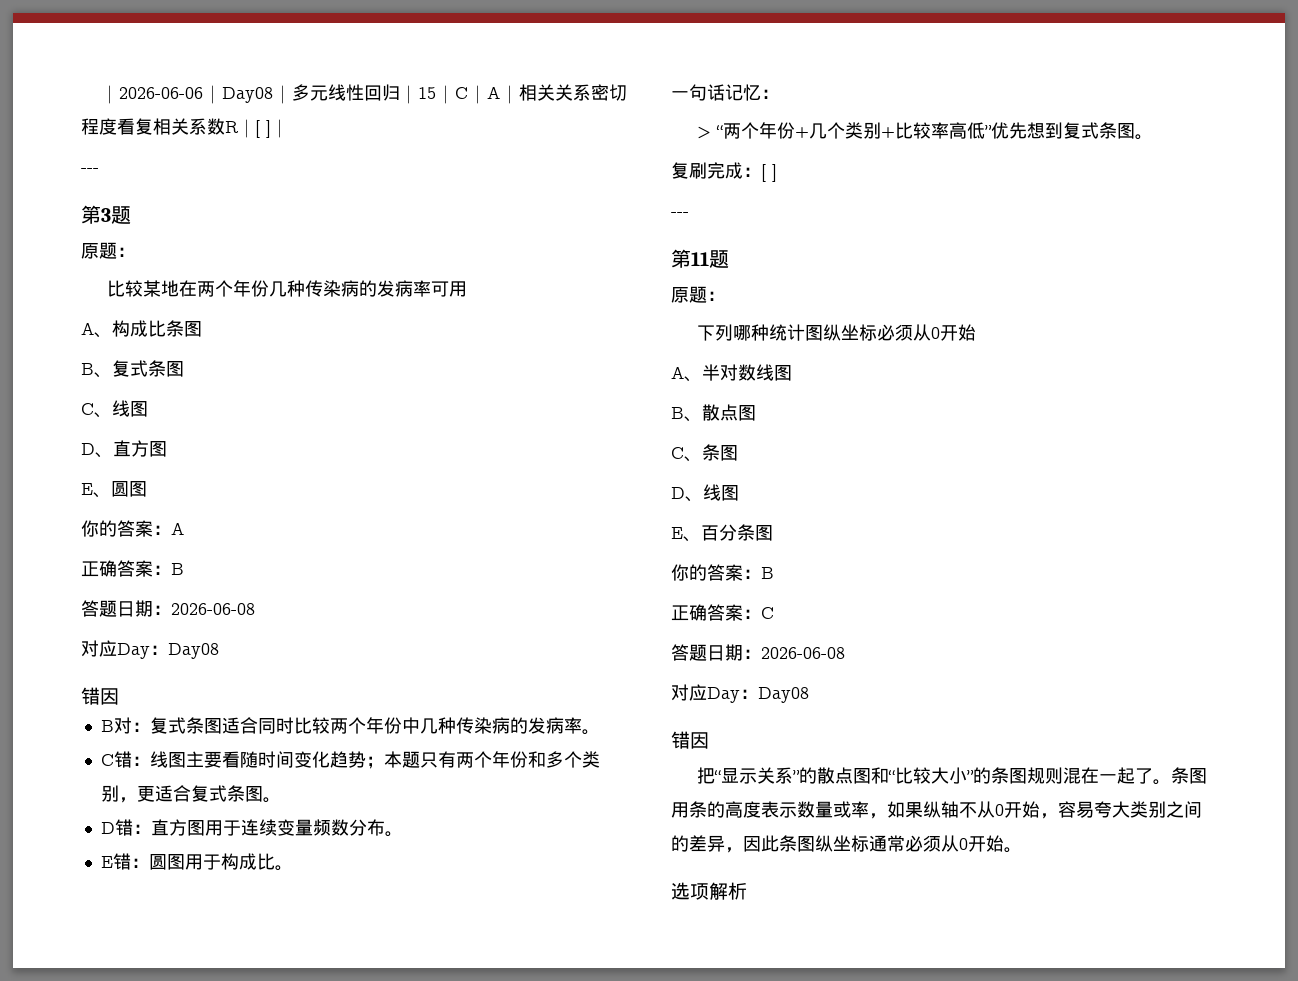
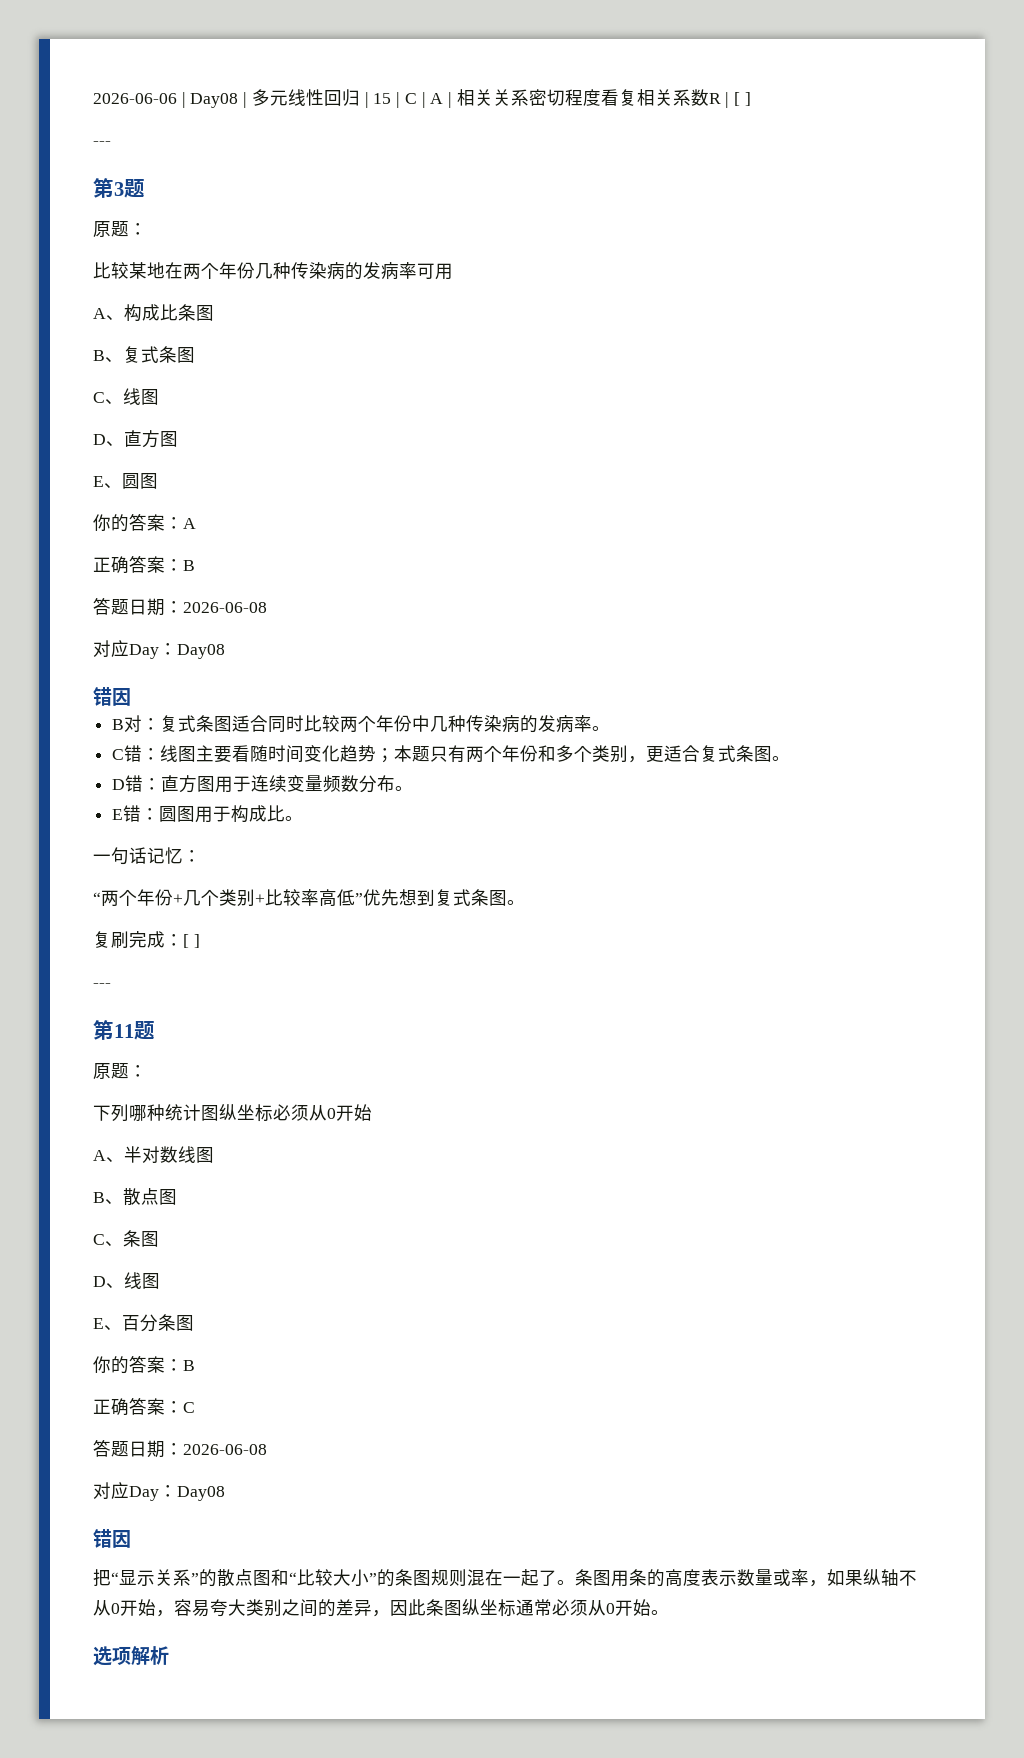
- | 2026-06-06 | Day08 | 多元线性回归 | 15 | C | A | 相关关系密切程度看复相关系数R | [ ] |
+ 2026-06-06 | Day08 | 多元线性回归 | 15 | C | A | 相关关系密切程度看复相关系数R | [ ]
- > “两个年份+几个类别+比较率高低”优先想到复式条图。
+ “两个年份+几个类别+比较率高低”优先想到复式条图。

